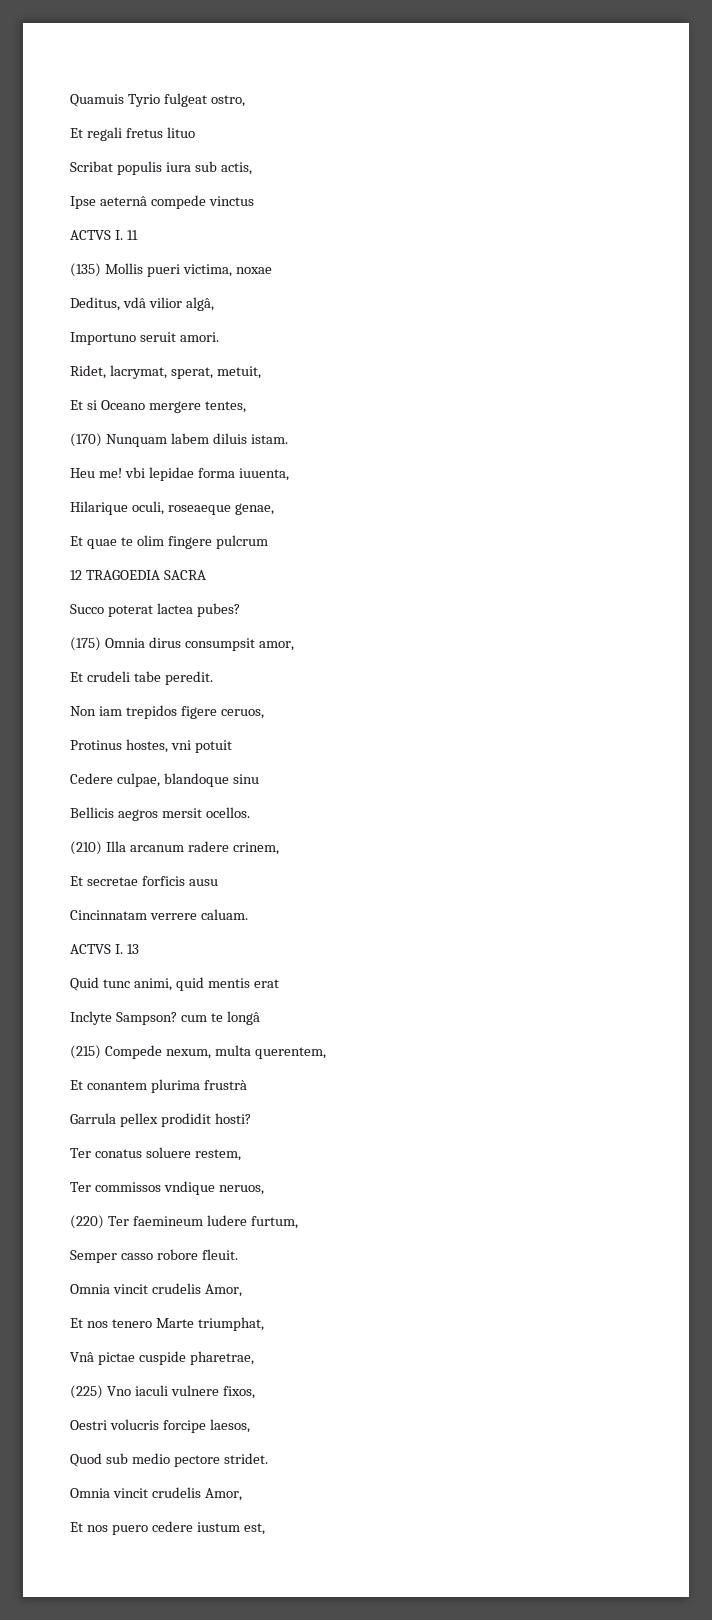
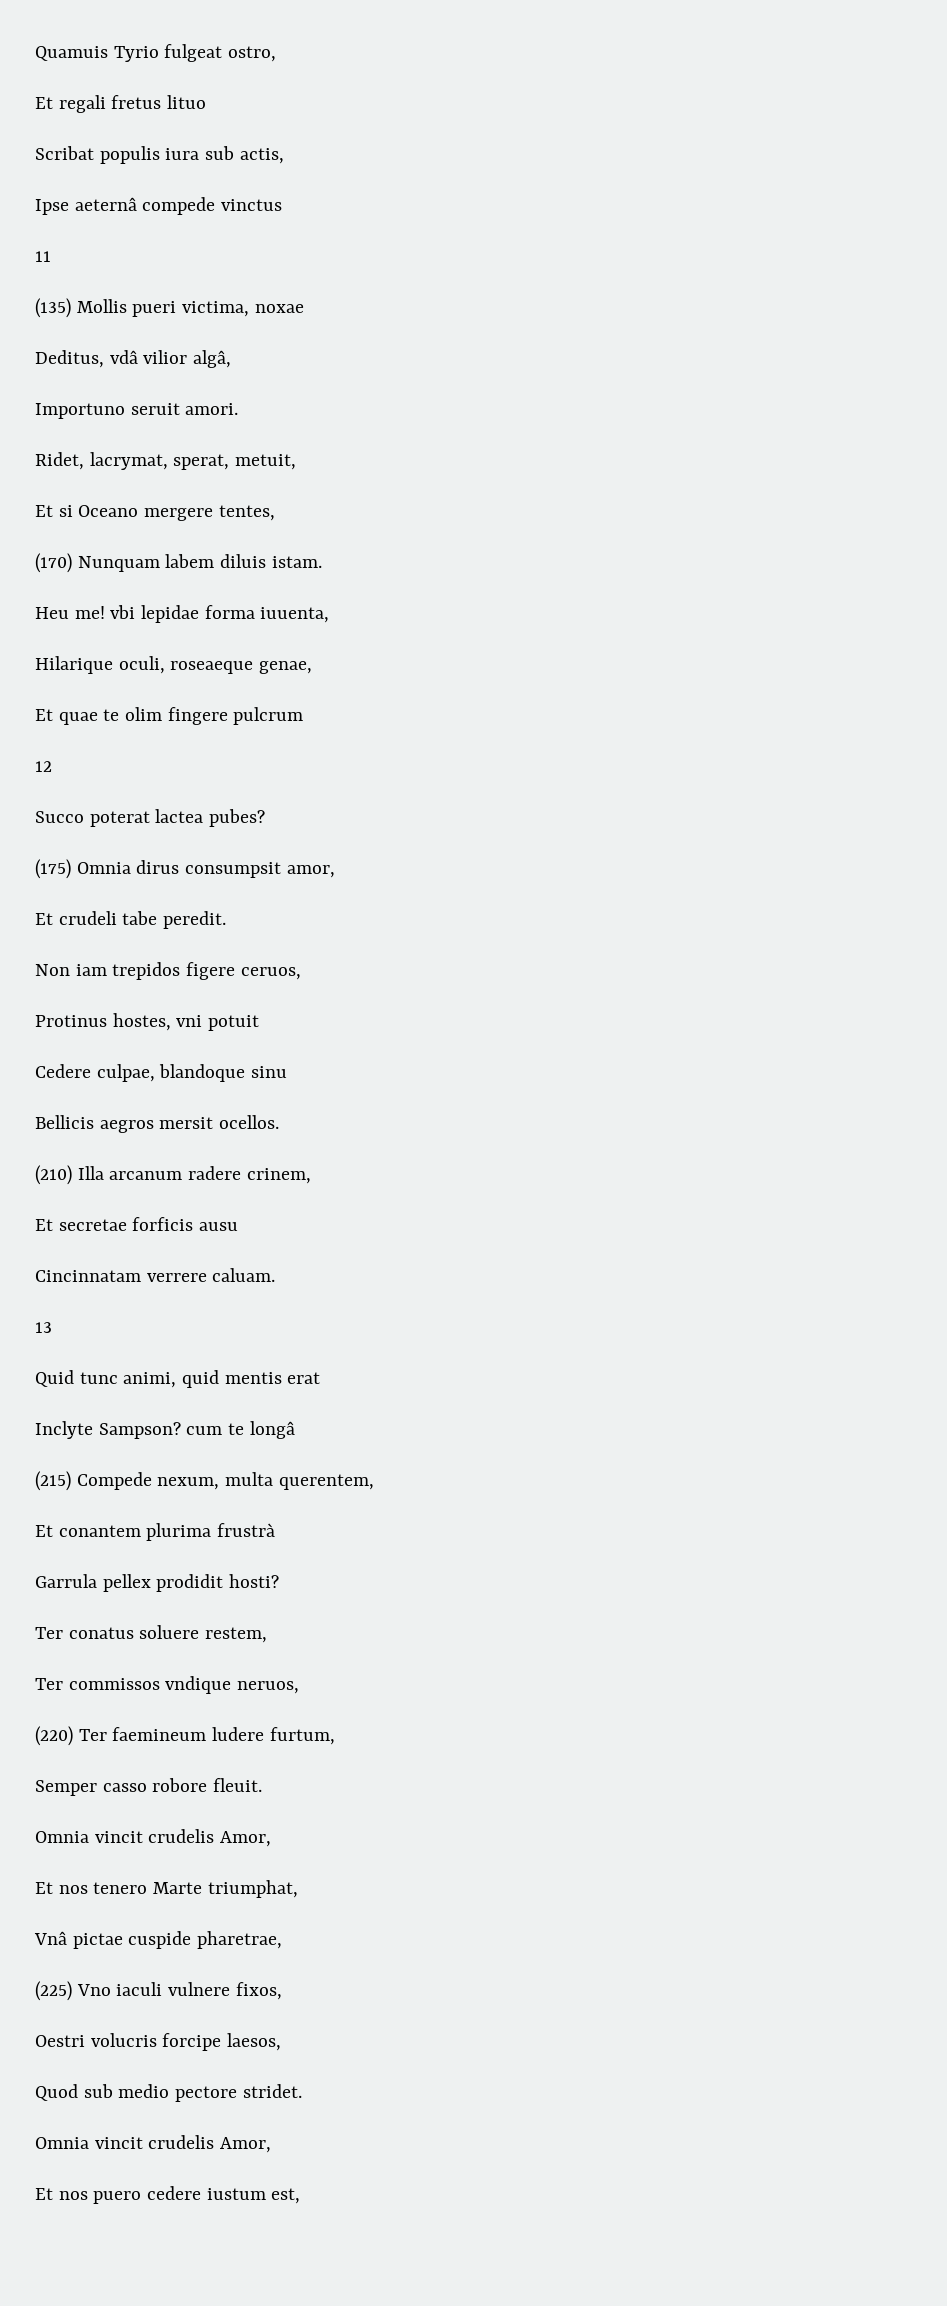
- ACTVS I. 11
+ 11
- 12 TRAGOEDIA SACRA
+ 12
- ACTVS I. 13
+ 13

